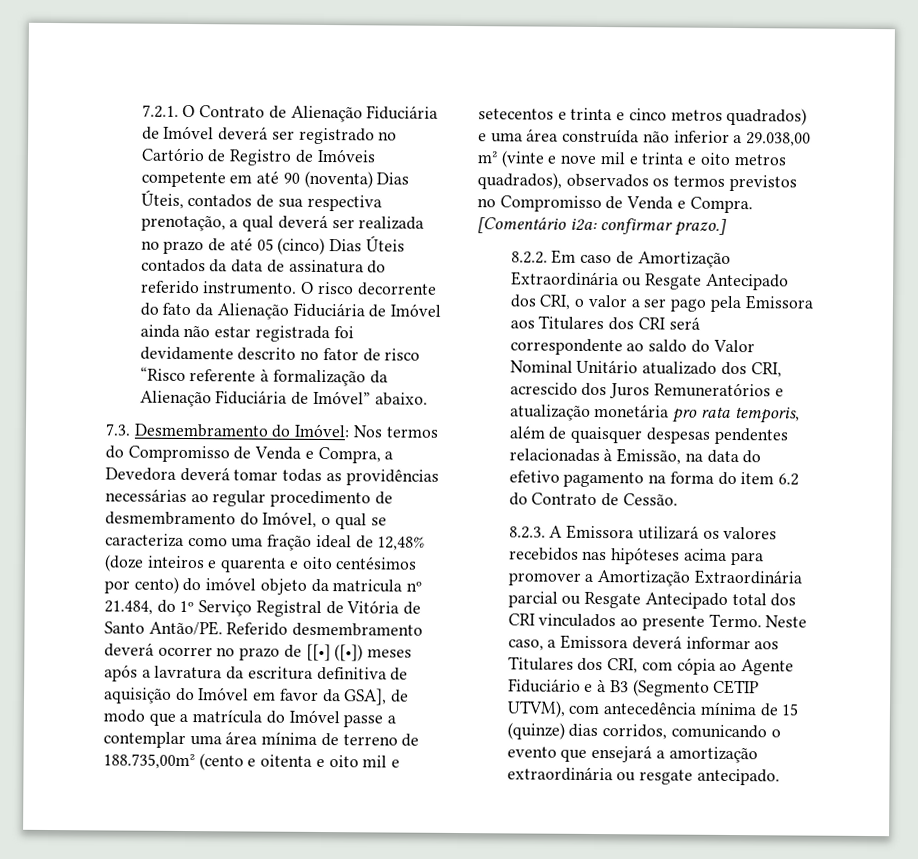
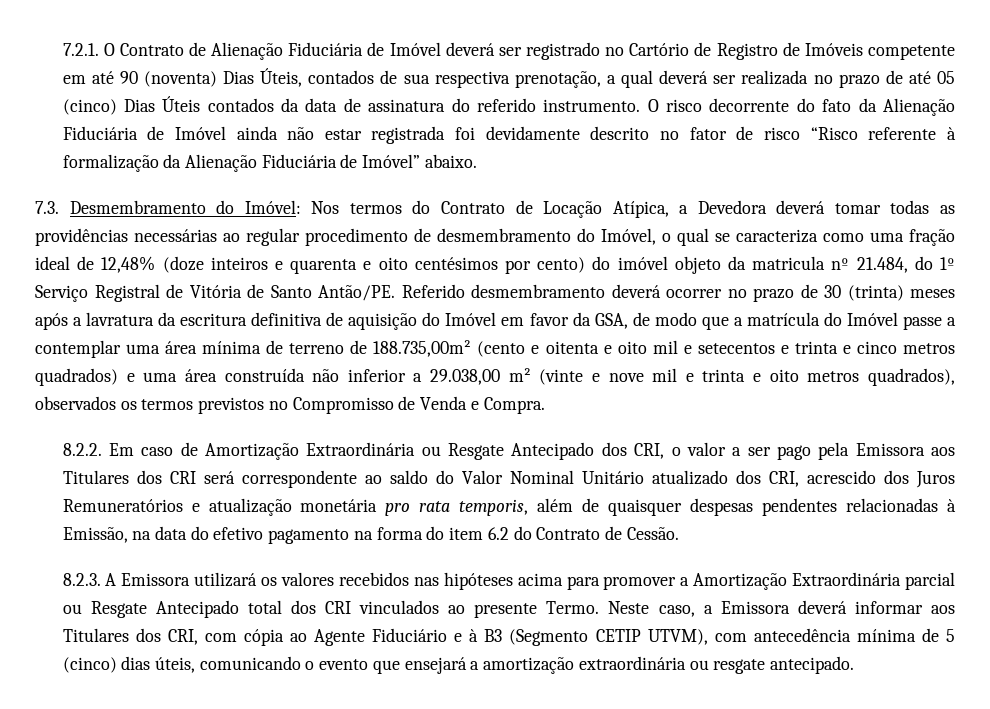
- 7.3. Desmembramento do Imóvel: Nos termos do Compromisso de Venda e Compra, a Devedora deverá tomar todas as providências necessárias ao regular procedimento de desmembramento do Imóvel, o qual se caracteriza como uma fração ideal de 12,48% (doze inteiros e quarenta e oito centésimos por cento) do imóvel objeto da matricula nº 21.484, do 1º Serviço Registral de Vitória de Santo Antão/PE.
+ 7.3. Desmembramento do Imóvel: Nos termos do Contrato de Locação Atípica, a Devedora deverá tomar todas as providências necessárias ao regular procedimento de desmembramento do Imóvel, o qual se caracteriza como uma fração ideal de 12,48% (doze inteiros e quarenta e oito centésimos por cento) do imóvel objeto da matricula nº 21.484, do 1º Serviço Registral de Vitória de Santo Antão/PE.
- Referido desmembramento deverá ocorrer no prazo de [[•] ([•]) meses após a lavratura da escritura definitiva de aquisição do Imóvel em favor da GSA], de modo que a matrícula do Imóvel passe a contemplar uma área mínima de terreno de 188.735,00m² (cento e oitenta e oito mil e setecentos e trinta e cinco metros quadrados) e uma área construída não inferior a 29.038,00 m² (vinte e nove mil e trinta e oito metros quadrados), observados os termos previstos no Compromisso de Venda e Compra. [Comentário i2a: confirmar prazo.]
+ Referido desmembramento deverá ocorrer no prazo de 30 (trinta) meses após a lavratura da escritura definitiva de aquisição do Imóvel em favor da GSA, de modo que a matrícula do Imóvel passe a contemplar uma área mínima de terreno de 188.735,00m² (cento e oitenta e oito mil e setecentos e trinta e cinco metros quadrados) e uma área construída não inferior a 29.038,00 m² (vinte e nove mil e trinta e oito metros quadrados), observados os termos previstos no Compromisso de Venda e Compra.
- Neste caso, a Emissora deverá informar aos Titulares dos CRI, com cópia ao Agente Fiduciário e à B3 (Segmento CETIP UTVM), com antecedência mínima de 15 (quinze) dias corridos, comunicando o evento que ensejará a amortização extraordinária ou resgate antecipado.
+ Neste caso, a Emissora deverá informar aos Titulares dos CRI, com cópia ao Agente Fiduciário e à B3 (Segmento CETIP UTVM), com antecedência mínima de 5 (cinco) dias úteis, comunicando o evento que ensejará a amortização extraordinária ou resgate antecipado.

